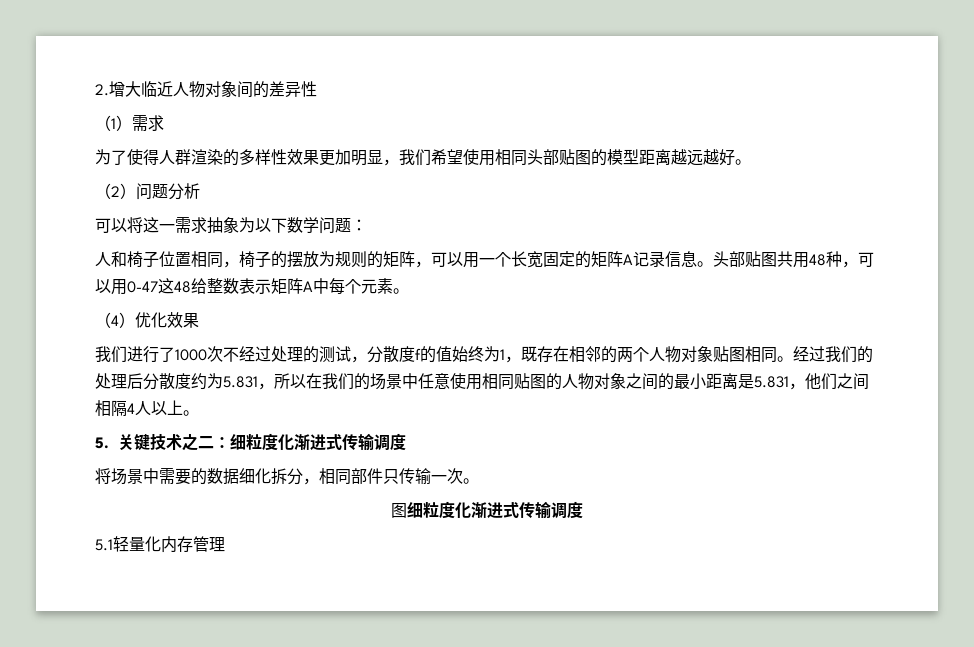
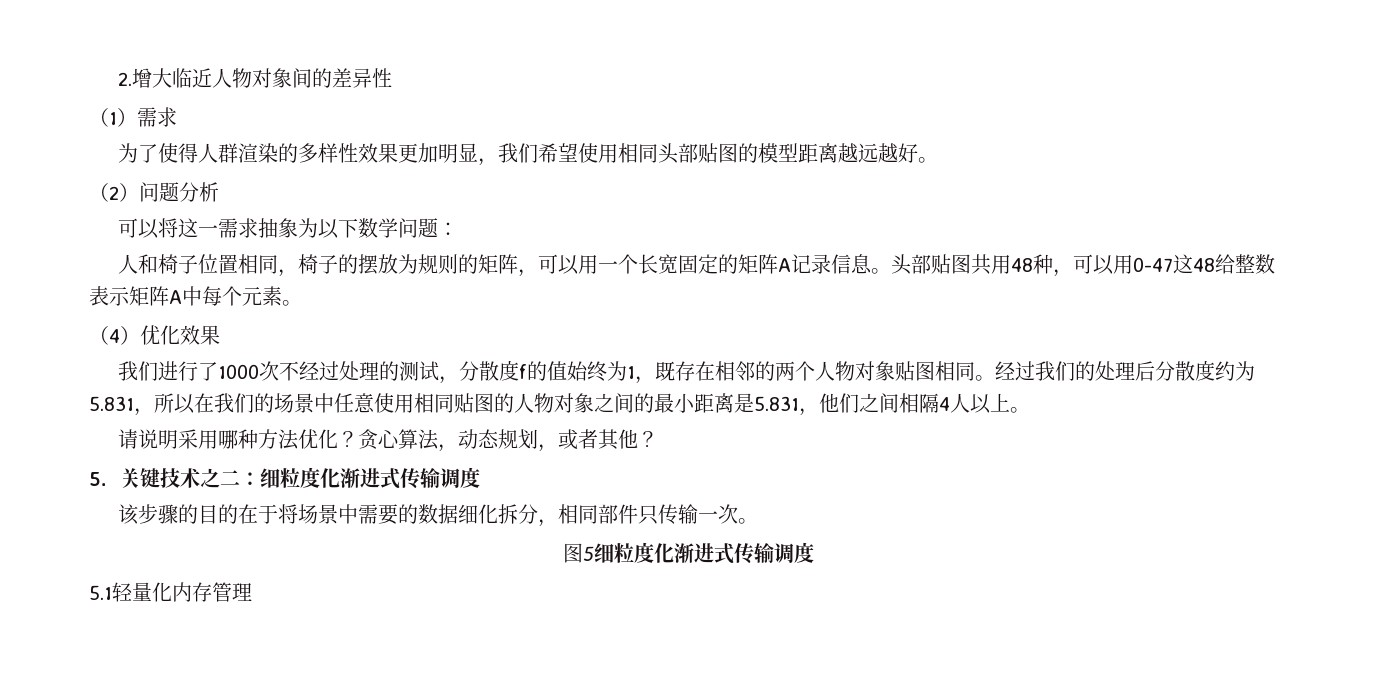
+ 请说明采用哪种方法优化？贪心算法，动态规划，或者其他？
- 将场景中需要的数据细化拆分，相同部件只传输一次。
+ 该步骤的目的在于将场景中需要的数据细化拆分，相同部件只传输一次。
- 图细粒度化渐进式传输调度
+ 图5细粒度化渐进式传输调度

